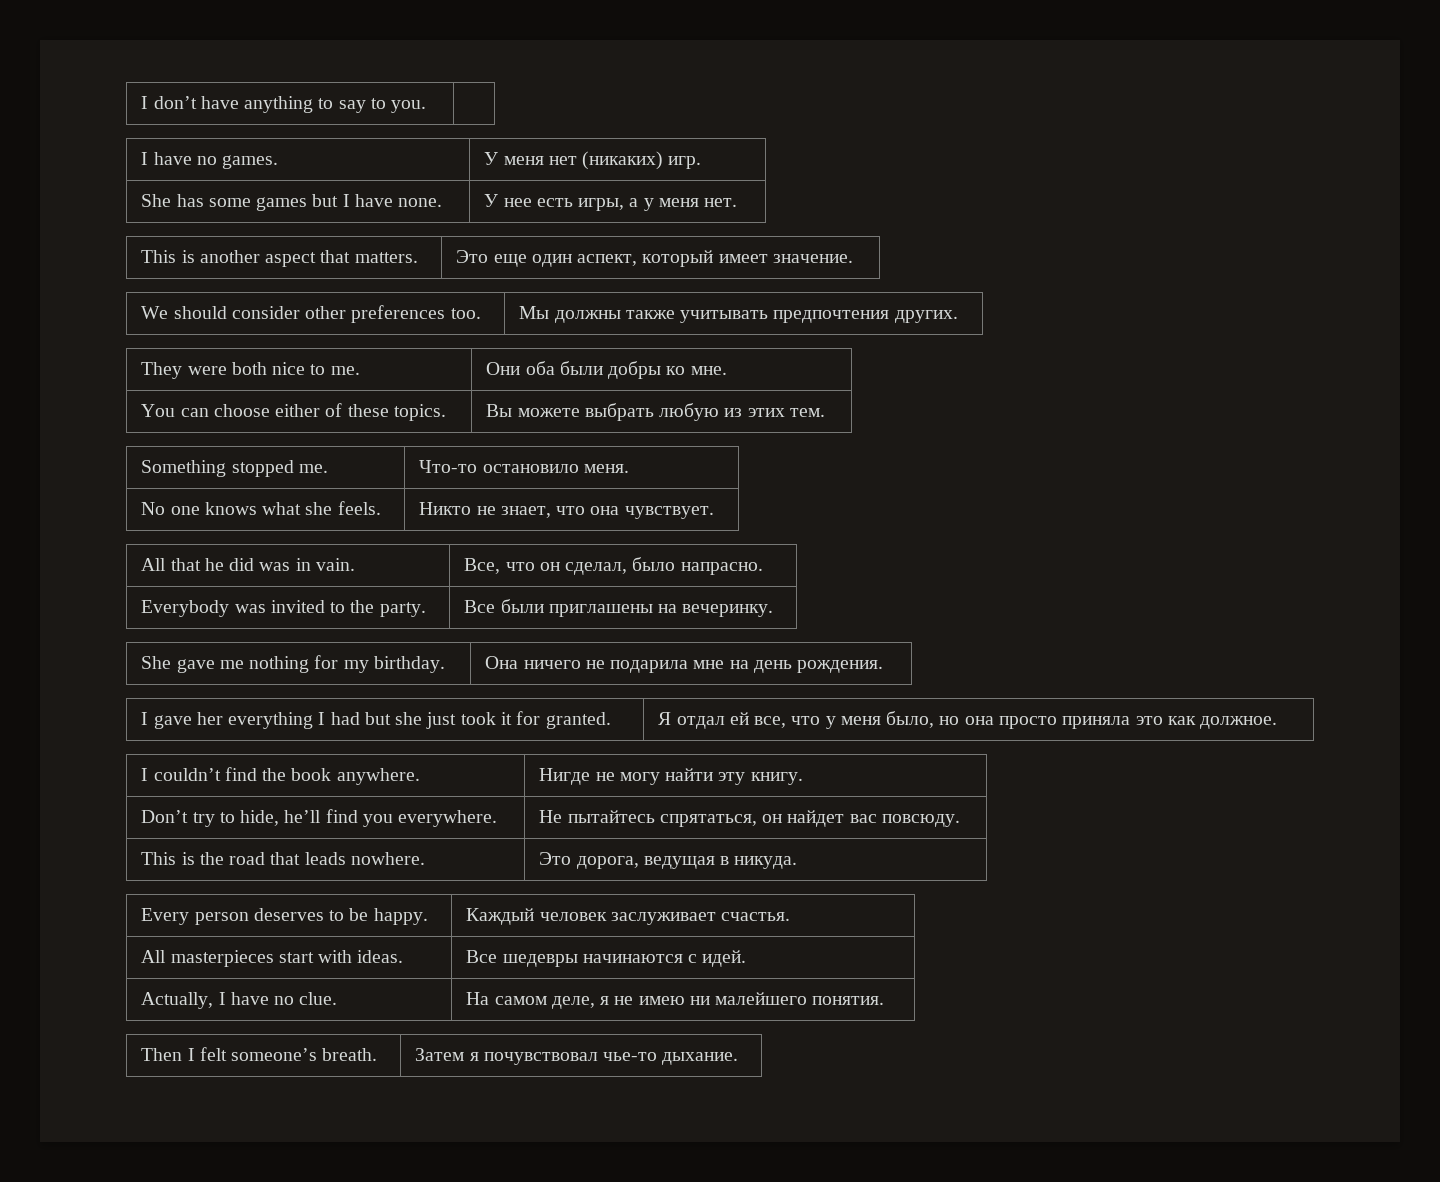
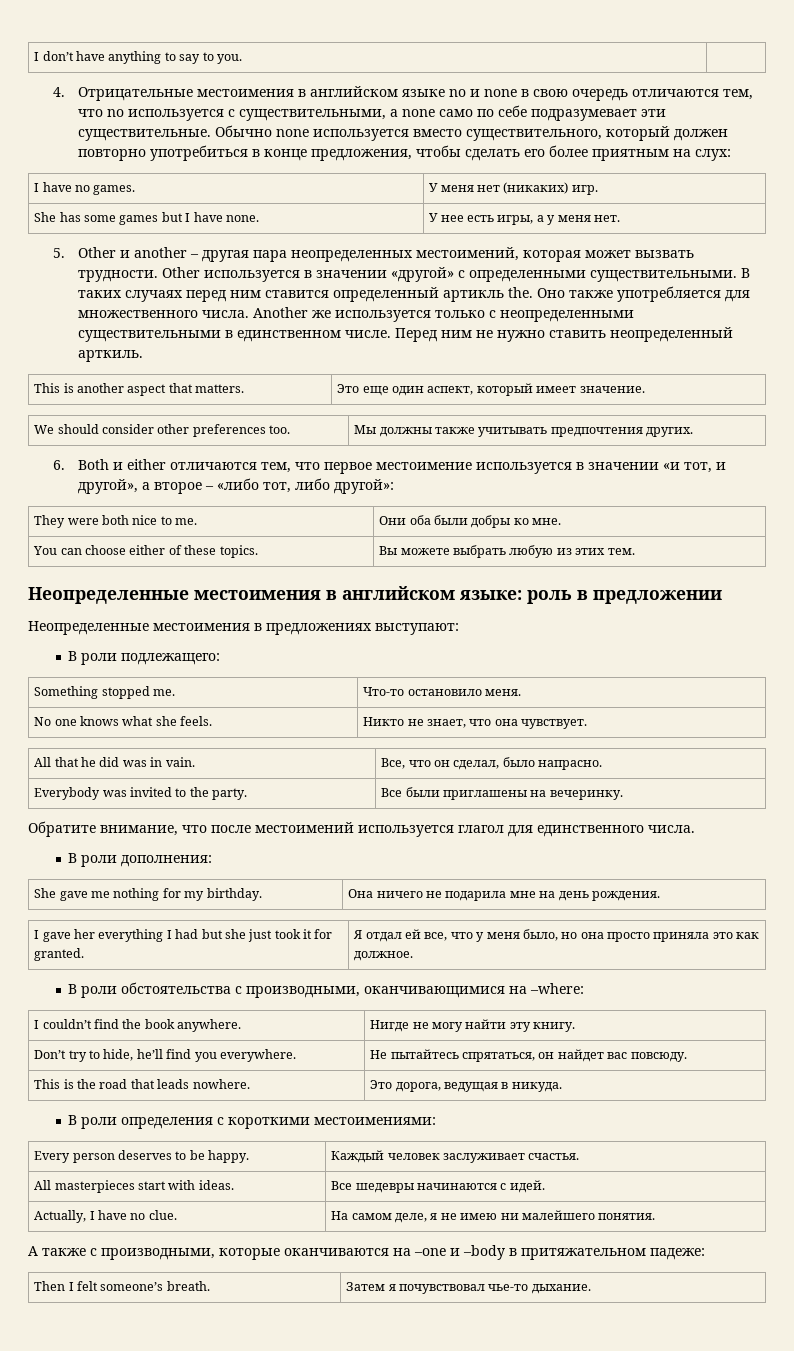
+ 4. Отрицательные местоимения в английском языке no и none в свою очередь отличаются тем, что no используется с существительными, а none само по себе подразумевает эти существительные. Обычно none используется вместо существительного, который должен повторно употребиться в конце предложения, чтобы сделать его более приятным на слух:
+ 5. Other и another – другая пара неопределенных местоимений, которая может вызвать трудности. Other используется в значении «другой» с определенными существительными. В таких случаях перед ним ставится определенный артикль the. Оно также употребляется для множественного числа. Another же используется только с неопределенными существительными в единственном числе. Перед ним не нужно ставить неопределенный арткиль.
+ 6. Both и either отличаются тем, что первое местоимение используется в значении «и тот, и другой», а второе – «либо тот, либо другой»:
+ Неопределенные местоимения в английском языке: роль в предложении
+ Неопределенные местоимения в предложениях выступают:
+ В роли подлежащего:
+ Обратите внимание, что после местоимений используется глагол для единственного числа.
+ В роли дополнения:
+ В роли обстоятельства с производными, оканчивающимися на –where:
+ В роли определения с короткими местоимениями:
+ А также с производными, которые оканчиваются на –one и –body в притяжательном падеже:

